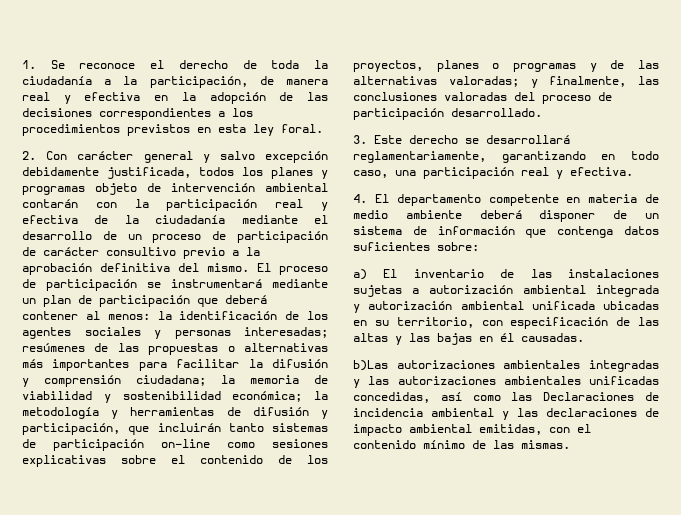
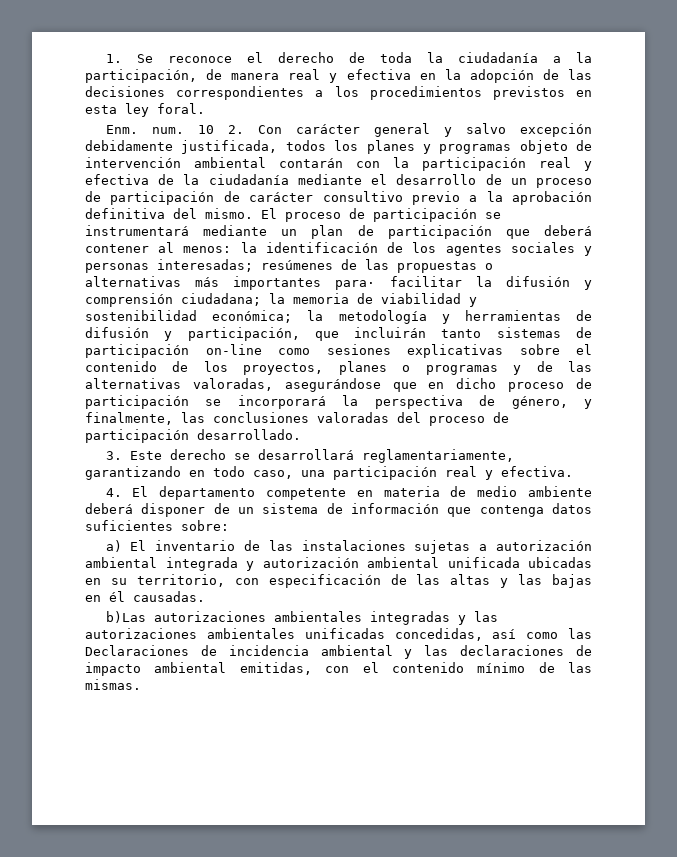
- 2. Con carácter general y salvo excepción debidamente justificada, todos los planes y programas objeto de intervención ambiental contarán con la participación real y efectiva de la ciudadanía mediante el desarrollo de un proceso de participación de carácter consultivo previo a la aprobación definitiva del mismo.
+ Enm. num. 10 2. Con carácter general y salvo excepción debidamente justificada, todos los planes y programas objeto de intervención ambiental contarán con la participación real y efectiva de la ciudadanía mediante el desarrollo de un proceso de participación de carácter consultivo previo a la aprobación definitiva del mismo.
- resúmenes de las propuestas o alternativas más importantes para facilitar la difusión y comprensión ciudadana;
+ resúmenes de las propuestas o alternativas más importantes para· facilitar la difusión y comprensión ciudadana;
- la metodología y herramientas de difusión y participación, que incluirán tanto sistemas de participación on-line como sesiones explicativas sobre el contenido de los proyectos, planes o programas y de las alternativas valoradas; y finalmente, las conclusiones valoradas del proceso de participación desarrollado.
+ la metodología y herramientas de difusión y participación, que incluirán tanto sistemas de participación on-line como sesiones explicativas sobre el contenido de los proyectos, planes o programas y de las alternativas valoradas, asegurándose que en dicho proceso de participación se incorporará la perspectiva de género, y finalmente, las conclusiones valoradas del proceso de participación desarrollado.

